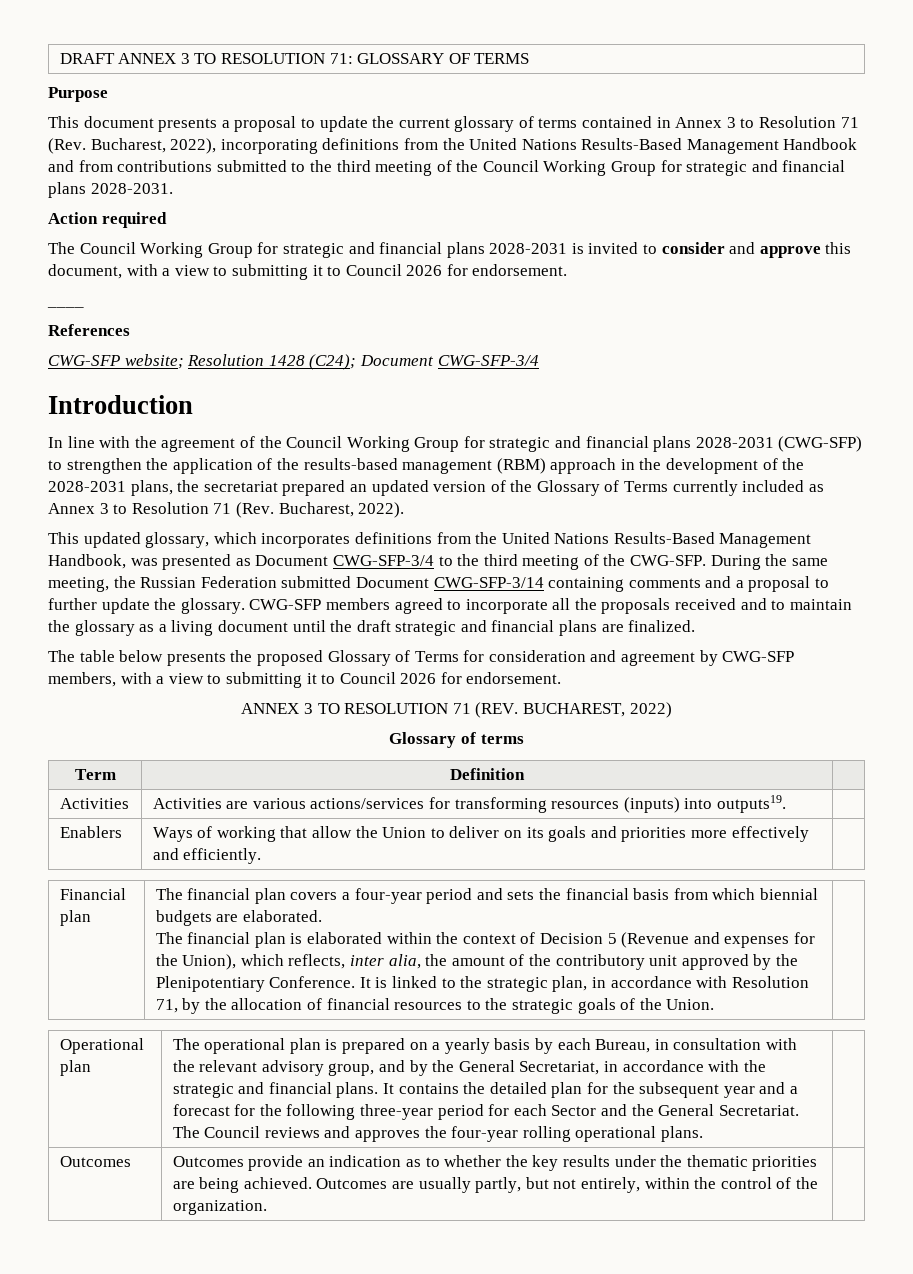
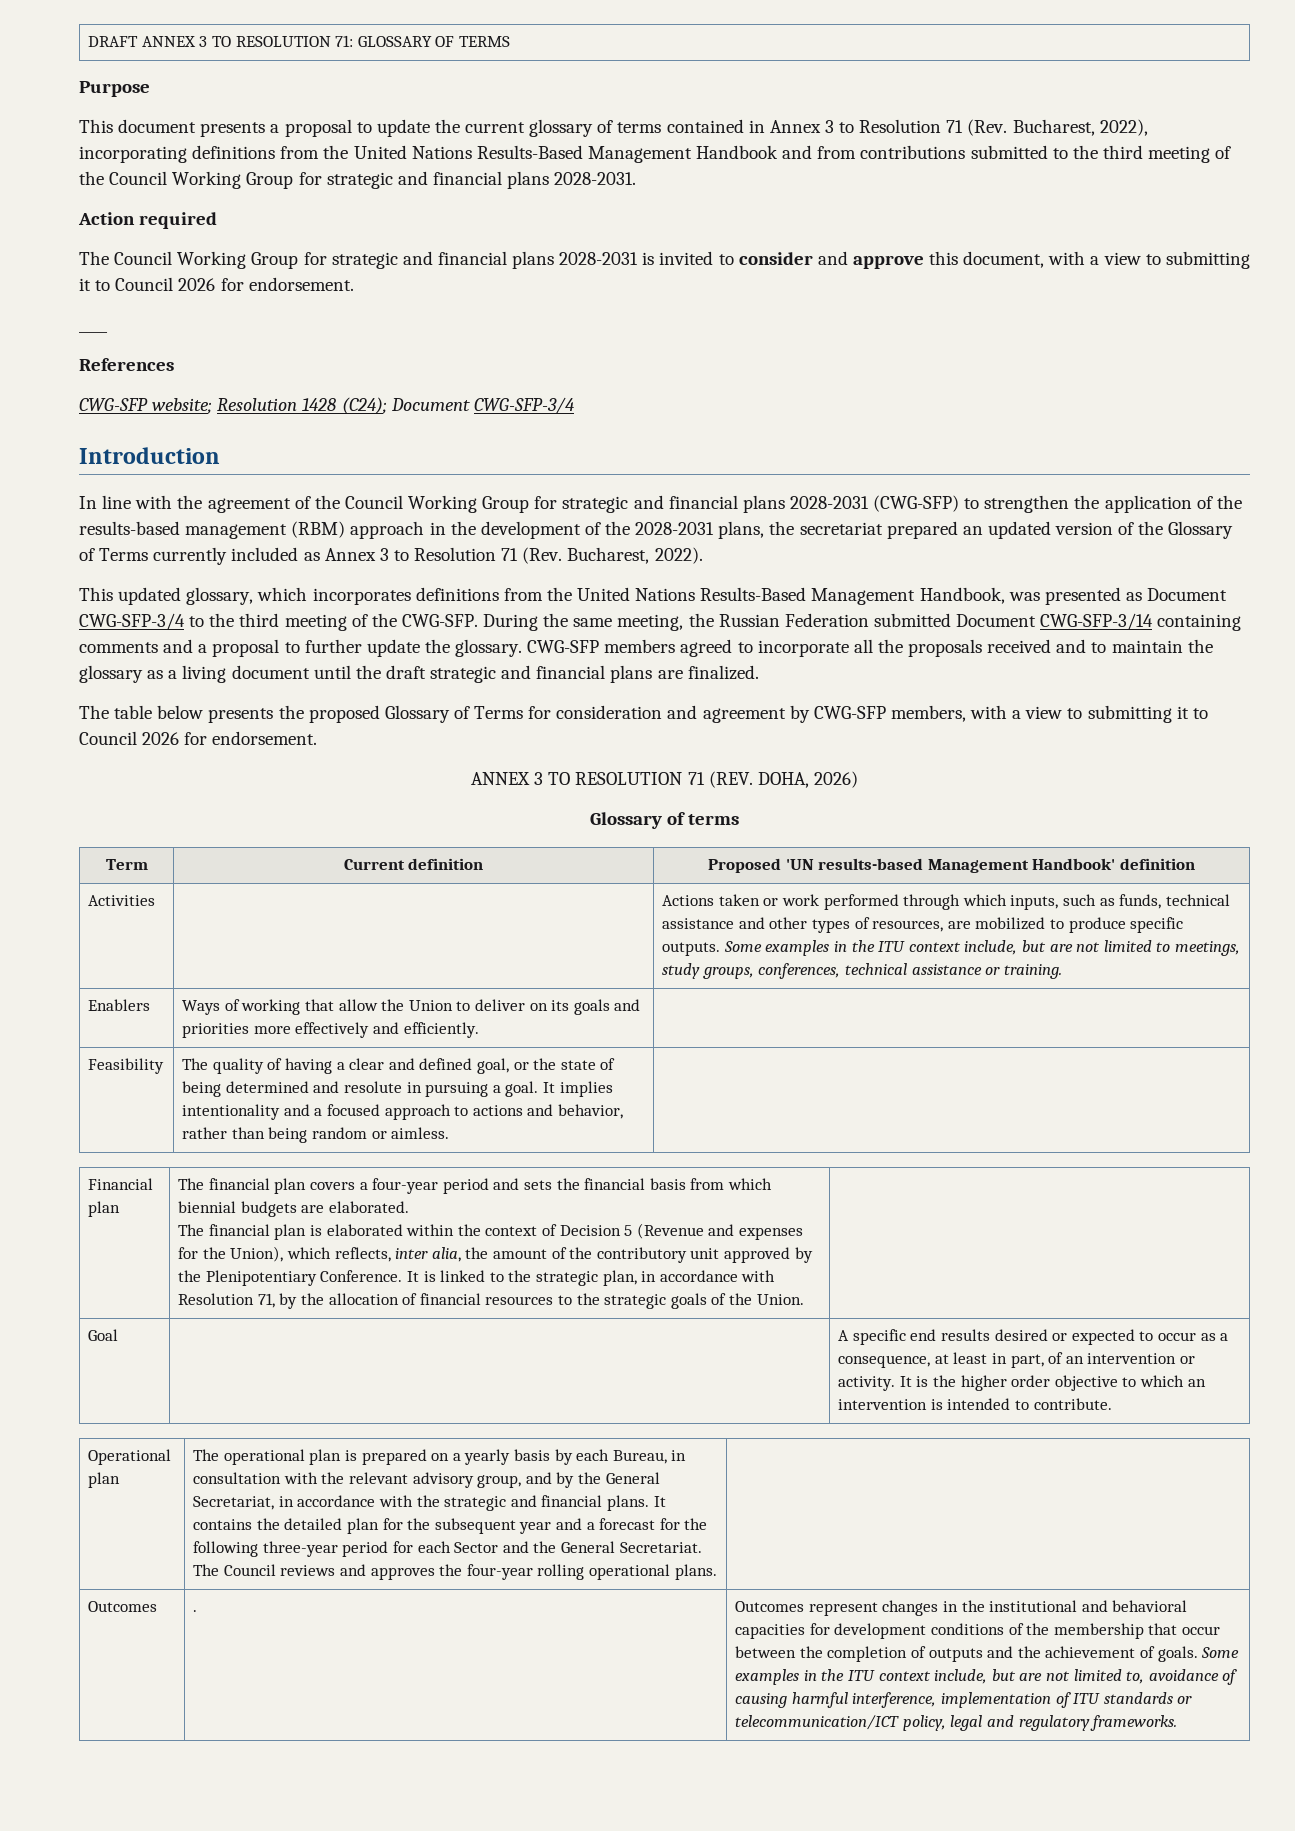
- ANNEX 3 TO RESOLUTION 71 (REV. BUCHAREST, 2022)
+ ANNEX 3 TO RESOLUTION 71 (REV. DOHA, 2026)
- Term | Definition |
- Activities | Activities are various actions/services for transforming resources (inputs) into outputs19. |
+ Term | Current definition | Proposed 'UN results-based Management Handbook' definition
+ Activities | | Actions taken or work performed through which inputs, such as funds, technical assistance and other types of resources, are mobilized to produce specific outputs. Some examples in the ITU context include, but are not limited to meetings, study groups, conferences, technical assistance or training.
+ Feasibility | The quality of having a clear and defined goal, or the state of being determined and resolute in pursuing a goal. It implies intentionality and a focused approach to actions and behavior, rather than being random or aimless. |
+ Goal | | A specific end results desired or expected to occur as a consequence, at least in part, of an intervention or activity. It is the higher order objective to which an intervention is intended to contribute.
- Outcomes provide an indication as to whether the key results under the thematic priorities are being achieved. Outcomes are usually partly, but not entirely, within the control of the organization.
+ . | Outcomes represent changes in the institutional and behavioral capacities for development conditions of the membership that occur between the completion of outputs and the achievement of goals. Some examples in the ITU context include, but are not limited to, avoidance of causing harmful interference, implementation of ITU standards or telecommunication/ICT policy, legal and regulatory frameworks.

